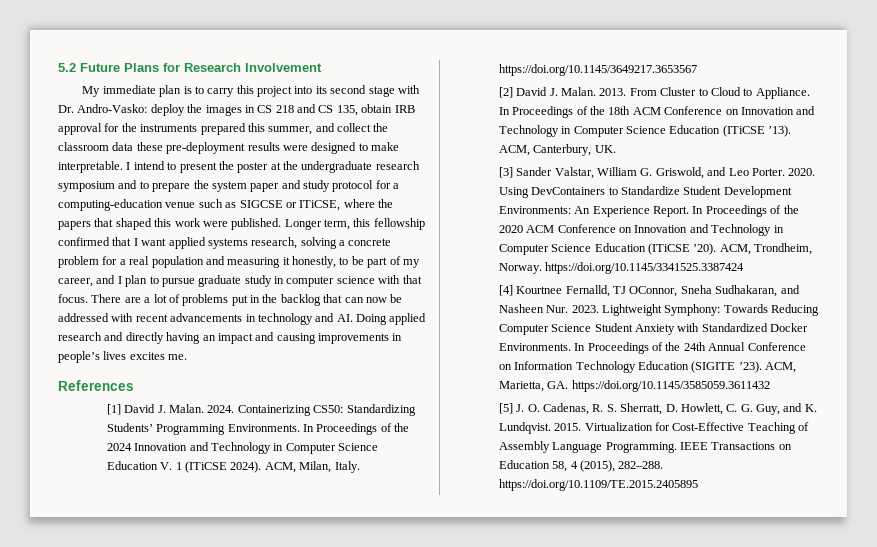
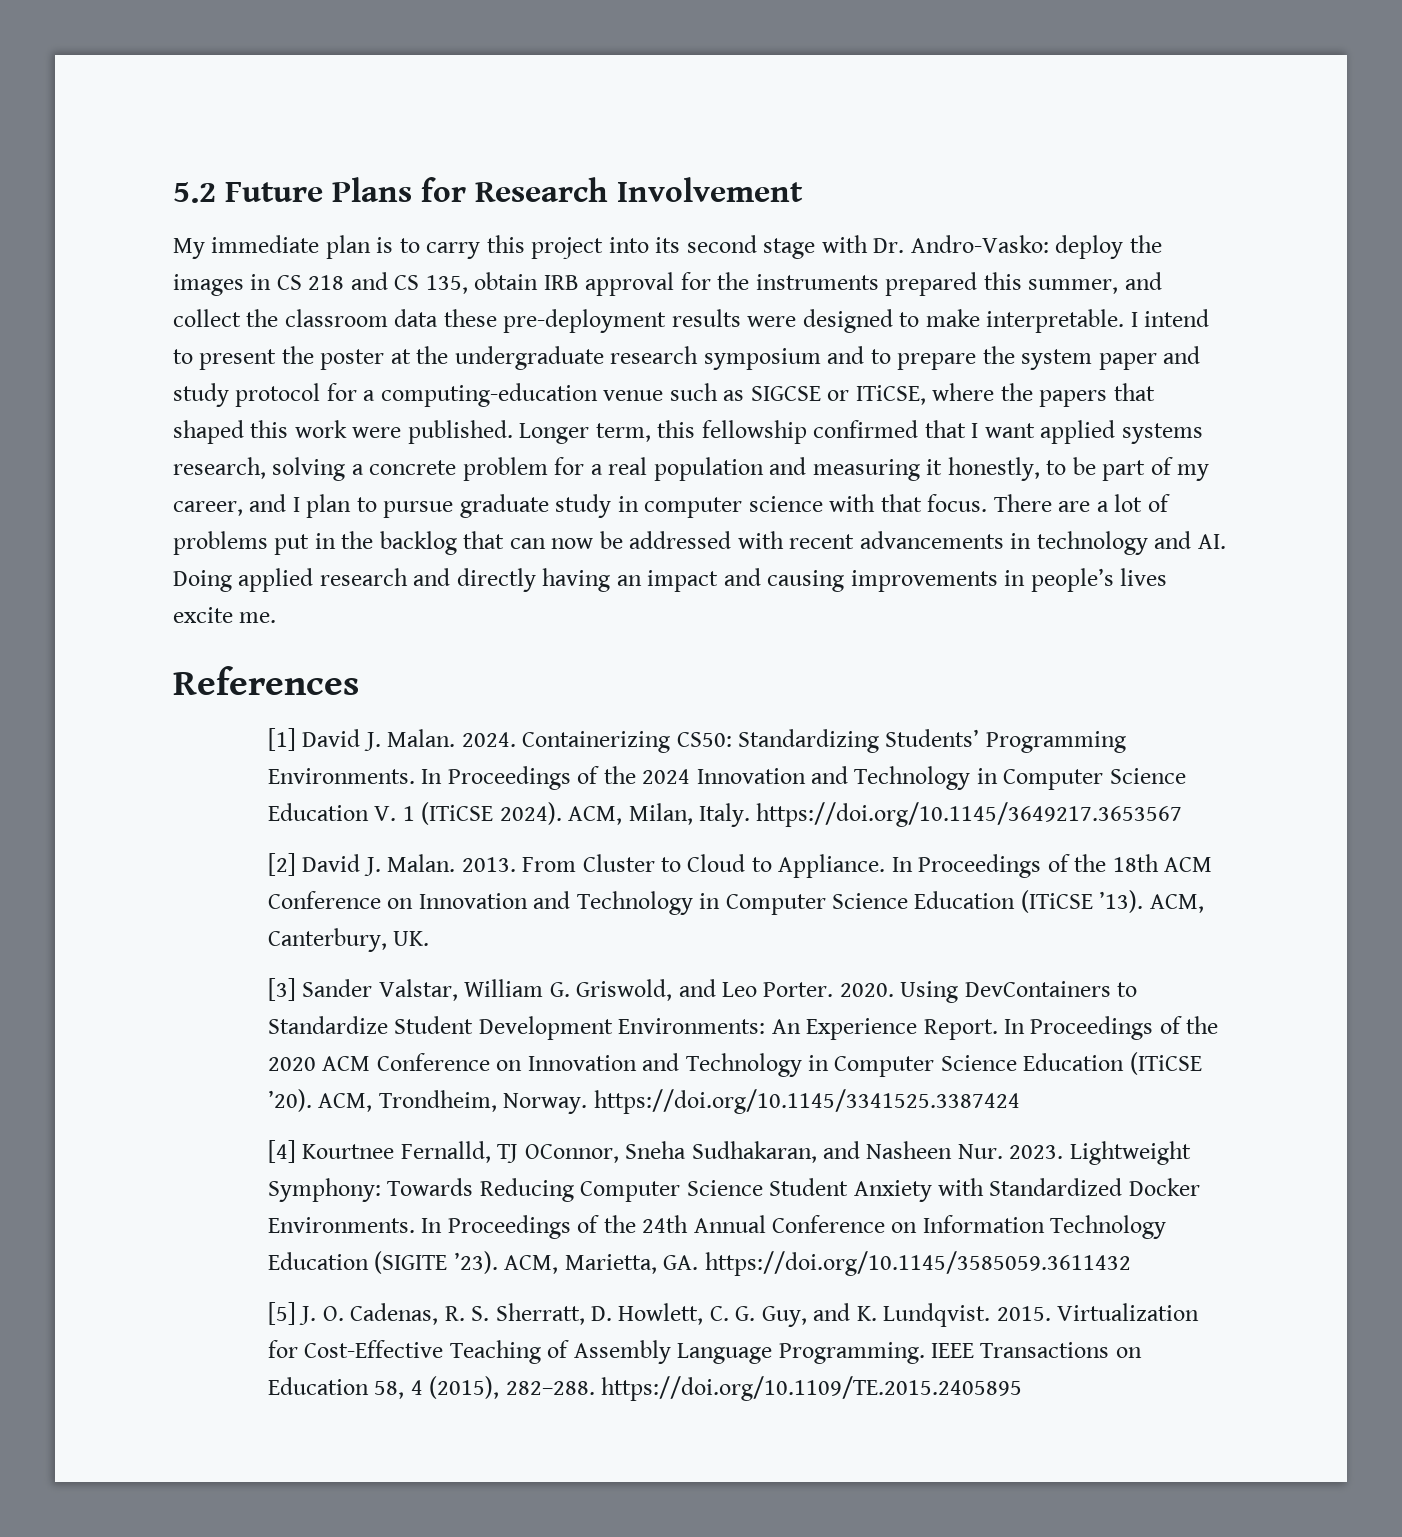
- There are a lot of problems put in the backlog that can now be addressed with recent advancements in technology and AI. Doing applied research and directly having an impact and causing improvements in people’s lives excites me.
+ There are a lot of problems put in the backlog that can now be addressed with recent advancements in technology and AI. Doing applied research and directly having an impact and causing improvements in people’s lives excite me.

